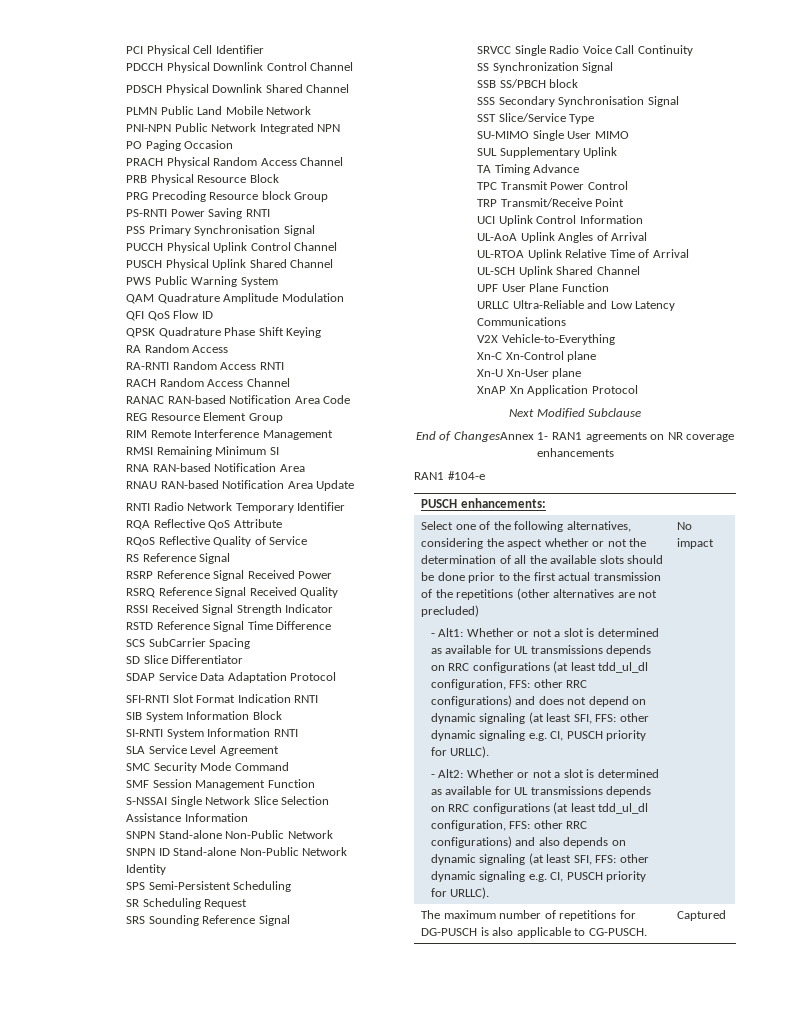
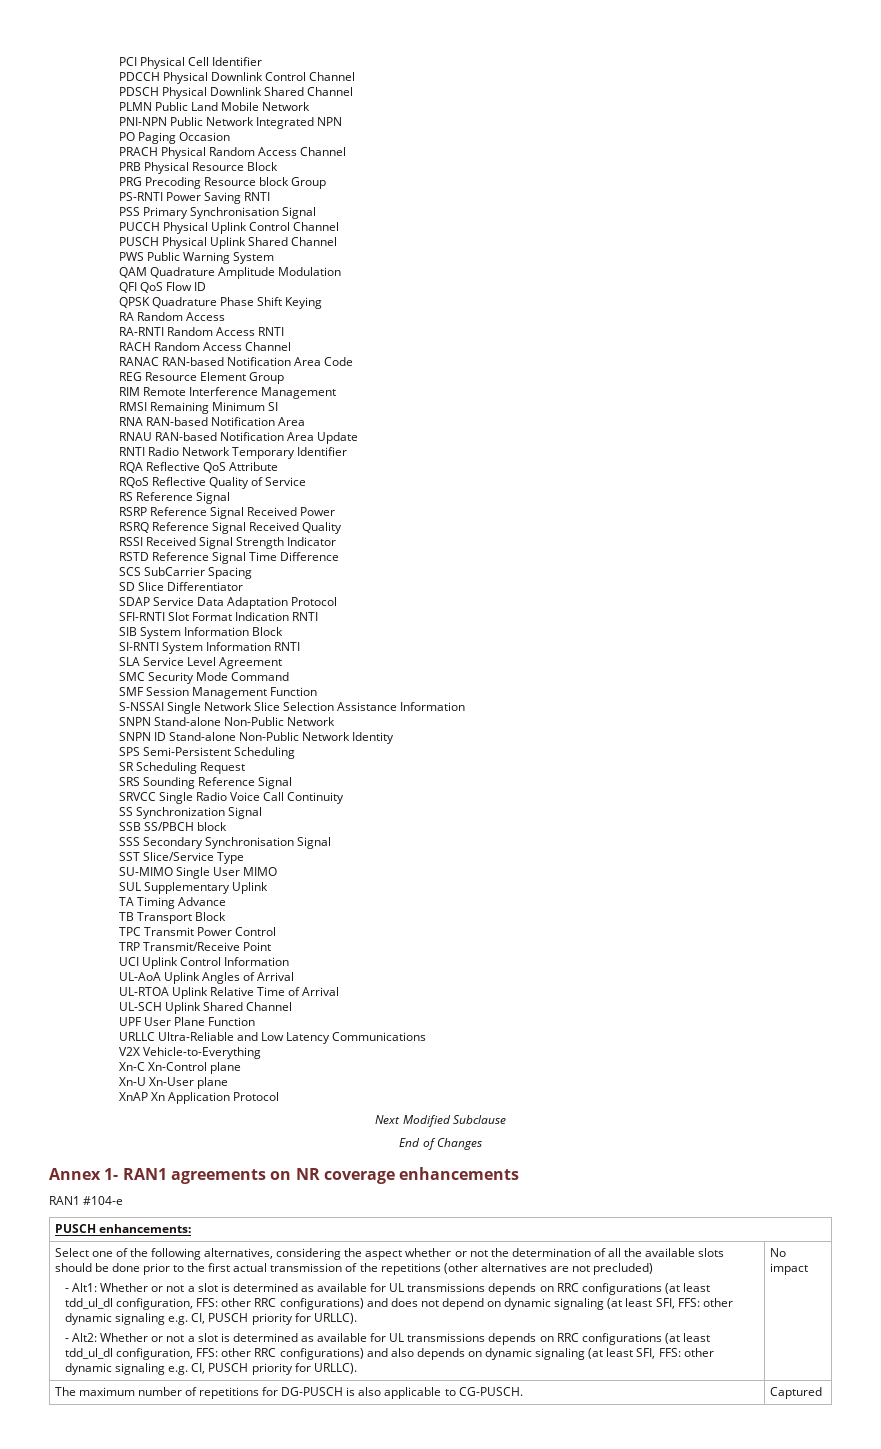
+ TB Transport Block
- End of ChangesAnnex 1- RAN1 agreements on NR coverage enhancements
+ End of Changes
+ Annex 1- RAN1 agreements on NR coverage enhancements

